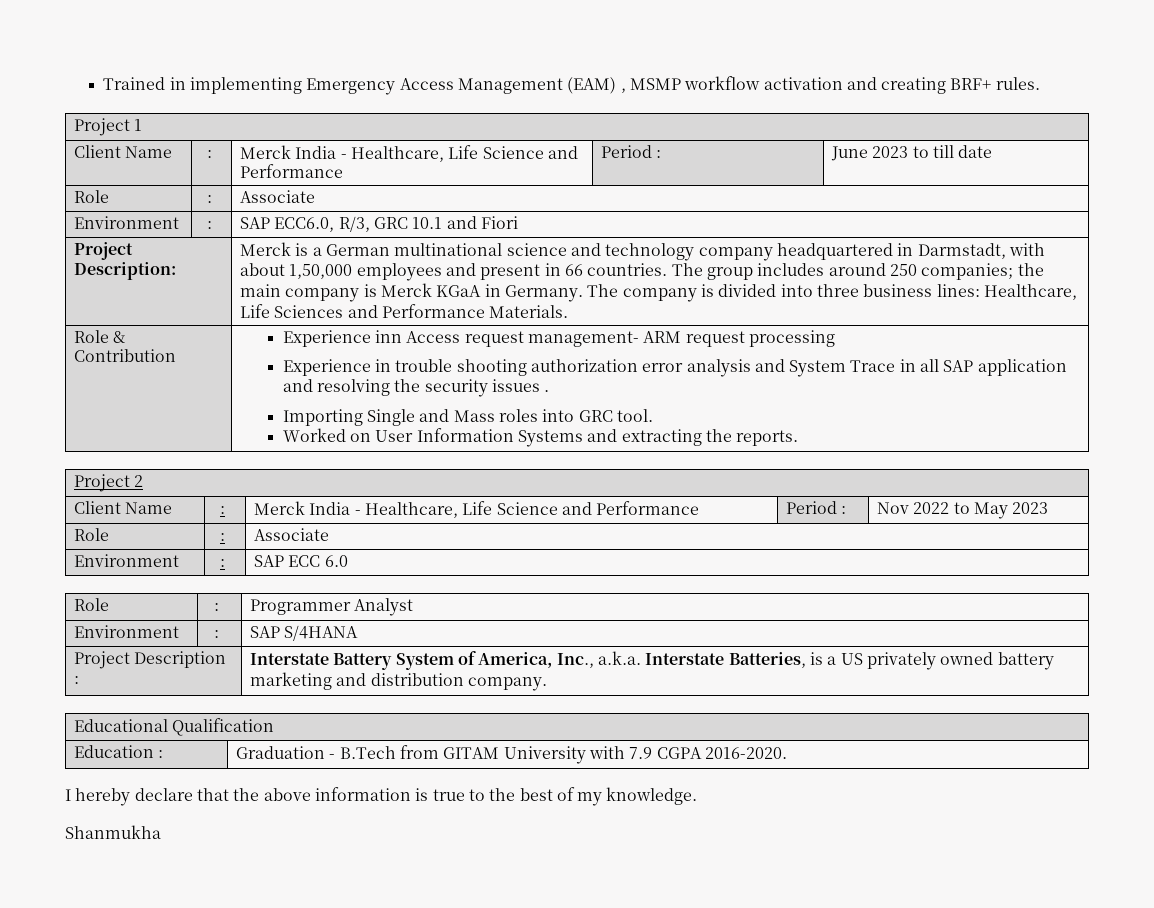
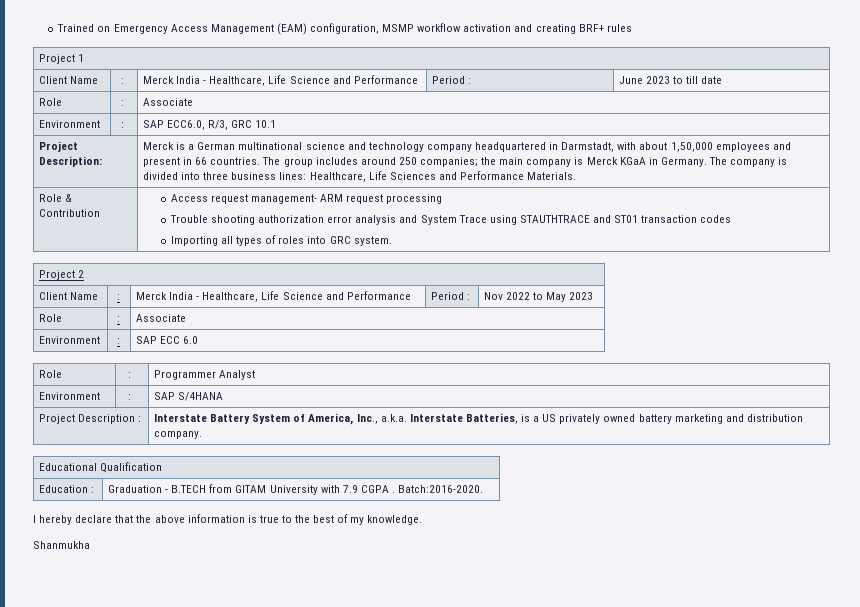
- Trained in implementing Emergency Access Management (EAM) , MSMP workflow activation and creating BRF+ rules.
+ Trained on Emergency Access Management (EAM) configuration, MSMP workflow activation and creating BRF+ rules
- Environment | : | SAP ECC6.0, R/3, GRC 10.1 and Fiori
+ Environment | : | SAP ECC6.0, R/3, GRC 10.1
- Experience inn Access request management- ARM request processing
+ Access request management- ARM request processing
- Experience in trouble shooting authorization error analysis and System Trace in all SAP application and resolving the security issues .
- Importing Single and Mass roles into GRC tool.
- Worked on User Information Systems and extracting the reports.
+ Trouble shooting authorization error analysis and System Trace using STAUTHTRACE and ST01 transaction codes
+ Importing all types of roles into GRC system.
- Education : | Graduation - B.Tech from GITAM University with 7.9 CGPA 2016-2020.
+ Education : | Graduation - B.TECH from GITAM University with 7.9 CGPA . Batch:2016-2020.

